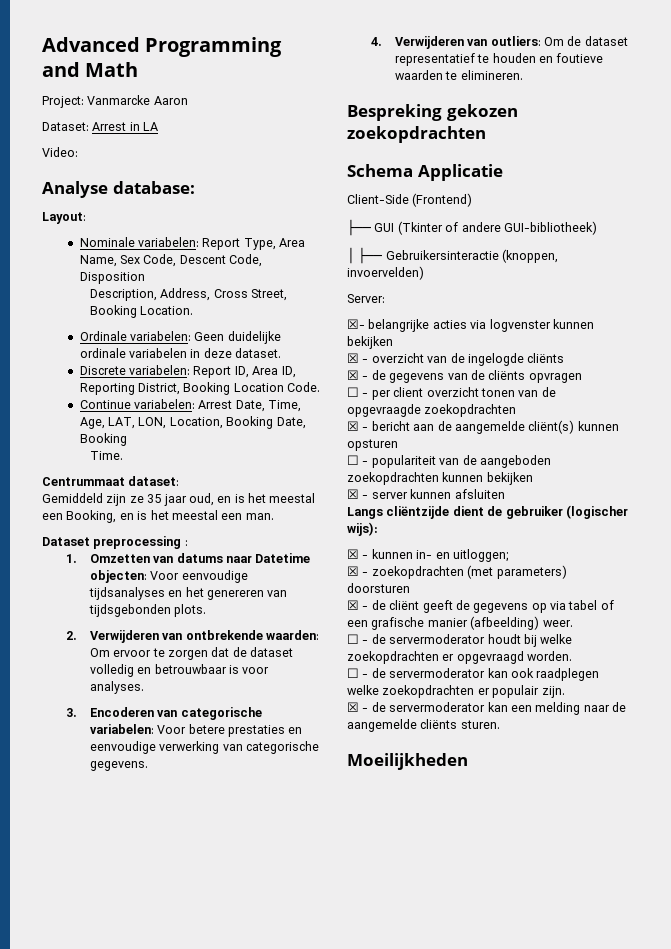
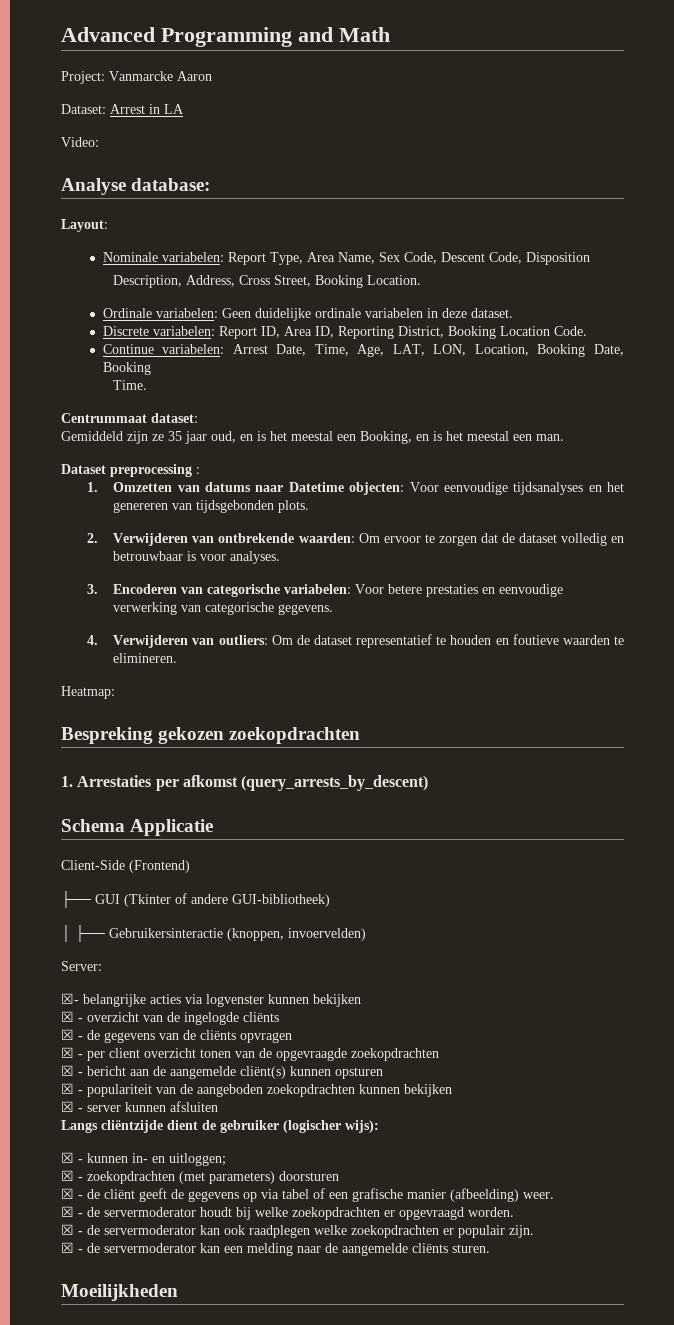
+ Heatmap:
+ 1. Arrestaties per afkomst (query_arrests_by_descent)
- ☐ - per client overzicht tonen van de opgevraagde zoekopdrachten
+ ☒ - per client overzicht tonen van de opgevraagde zoekopdrachten
- ☐ - populariteit van de aangeboden zoekopdrachten kunnen bekijken
+ ☒ - populariteit van de aangeboden zoekopdrachten kunnen bekijken
- ☐ - de servermoderator houdt bij welke zoekopdrachten er opgevraagd worden.
+ ☒ - de servermoderator houdt bij welke zoekopdrachten er opgevraagd worden.
- ☐ - de servermoderator kan ook raadplegen welke zoekopdrachten er populair zijn.
+ ☒ - de servermoderator kan ook raadplegen welke zoekopdrachten er populair zijn.

